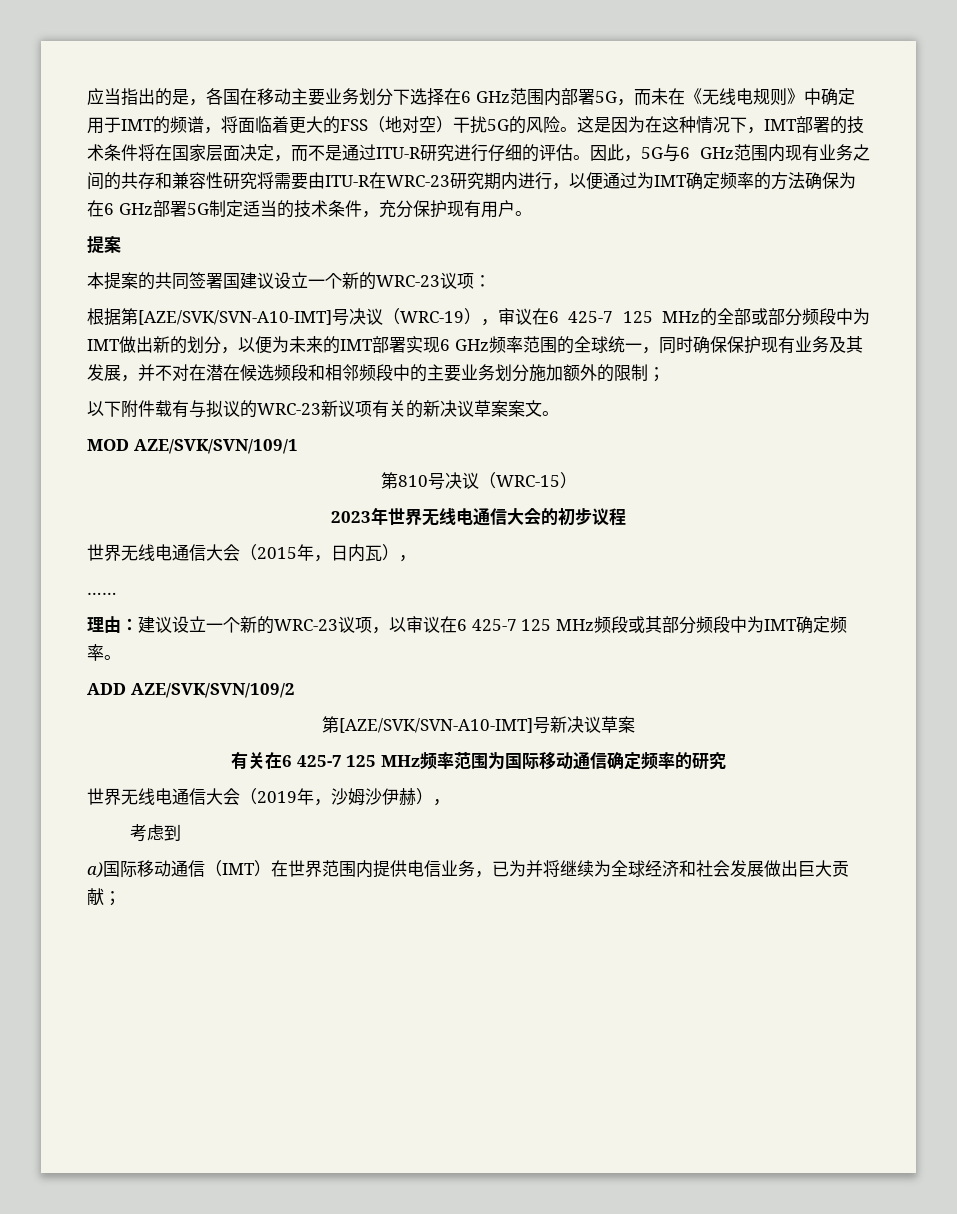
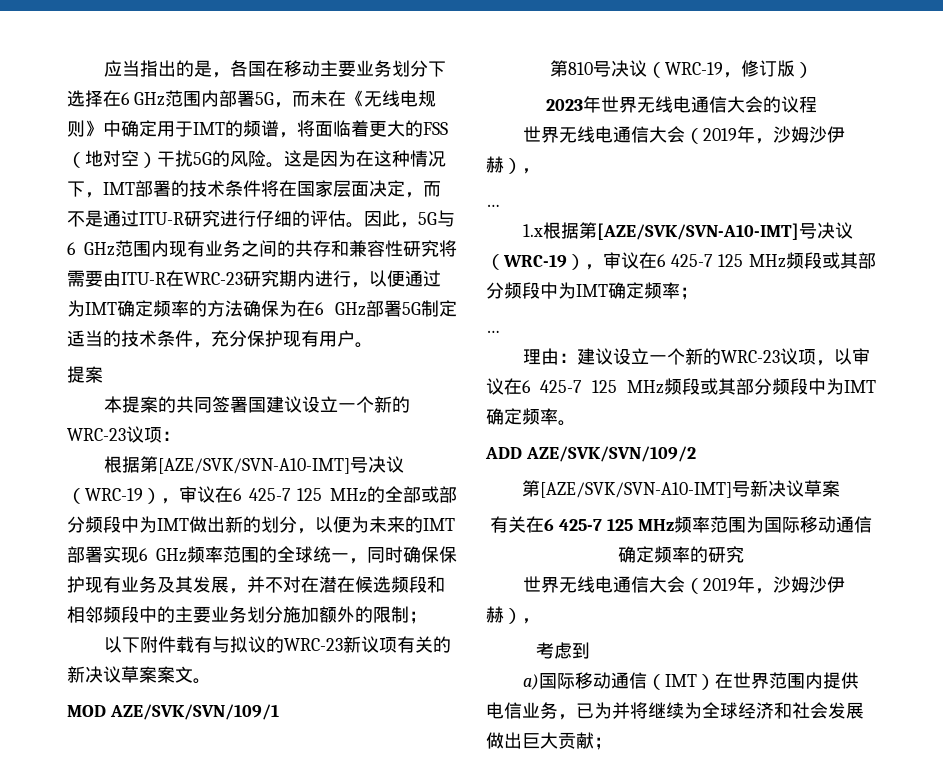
- 第810号决议（WRC-15）
+ 第810号决议（WRC-19，修订版）
- 2023年世界无线电通信大会的初步议程
- 世界无线电通信大会（2015年，日内瓦），
- ……
+ 2023年世界无线电通信大会的议程
+ 世界无线电通信大会（2019年，沙姆沙伊赫），
+ …
+ 1.x根据第[AZE/SVK/SVN-A10-IMT]号决议（WRC-19），审议在6 425-7 125 MHz频段或其部分频段中为IMT确定频率；
+ …

